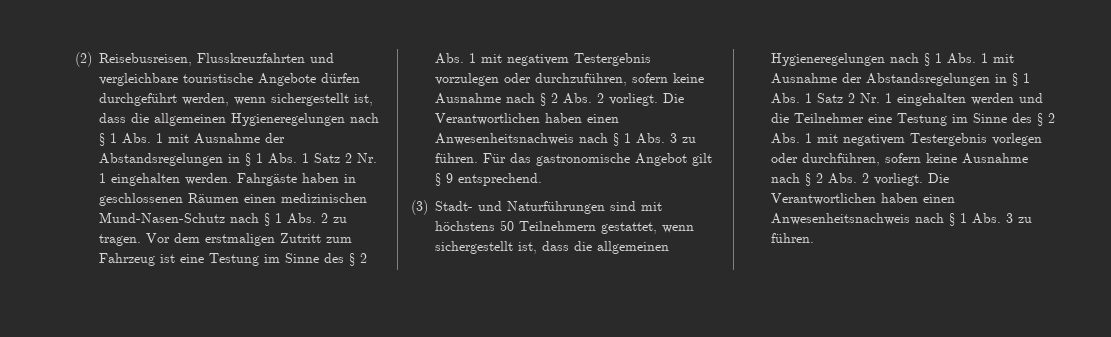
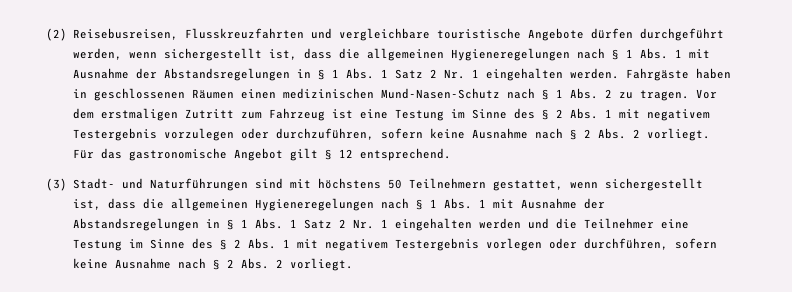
- Vor dem erstmaligen Zutritt zum Fahrzeug ist eine Testung im Sinne des § 2 Abs. 1 mit negativem Testergebnis vorzulegen oder durchzuführen, sofern keine Ausnahme nach § 2 Abs. 2 vorliegt. Die Verantwortlichen haben einen Anwesenheitsnachweis nach § 1 Abs. 3 zu führen.
+ Vor dem erstmaligen Zutritt zum Fahrzeug ist eine Testung im Sinne des § 2 Abs. 1 mit negativem Testergebnis vorzulegen oder durchzuführen, sofern keine Ausnahme nach § 2 Abs. 2 vorliegt.
- Für das gastronomische Angebot gilt § 9 entsprechend.
+ Für das gastronomische Angebot gilt § 12 entsprechend.
- (3) Stadt- und Naturführungen sind mit höchstens 50 Teilnehmern gestattet, wenn sichergestellt ist, dass die allgemeinen Hygieneregelungen nach § 1 Abs. 1 mit Ausnahme der Abstandsregelungen in § 1 Abs. 1 Satz 2 Nr. 1 eingehalten werden und die Teilnehmer eine Testung im Sinne des § 2 Abs. 1 mit negativem Testergebnis vorlegen oder durchführen, sofern keine Ausnahme nach § 2 Abs. 2 vorliegt. Die Verantwortlichen haben einen Anwesenheitsnachweis nach § 1 Abs. 3 zu führen.
+ (3) Stadt- und Naturführungen sind mit höchstens 50 Teilnehmern gestattet, wenn sichergestellt ist, dass die allgemeinen Hygieneregelungen nach § 1 Abs. 1 mit Ausnahme der Abstandsregelungen in § 1 Abs. 1 Satz 2 Nr. 1 eingehalten werden und die Teilnehmer eine Testung im Sinne des § 2 Abs. 1 mit negativem Testergebnis vorlegen oder durchführen, sofern keine Ausnahme nach § 2 Abs. 2 vorliegt.

